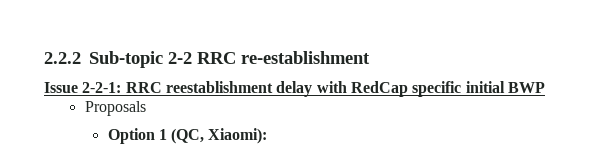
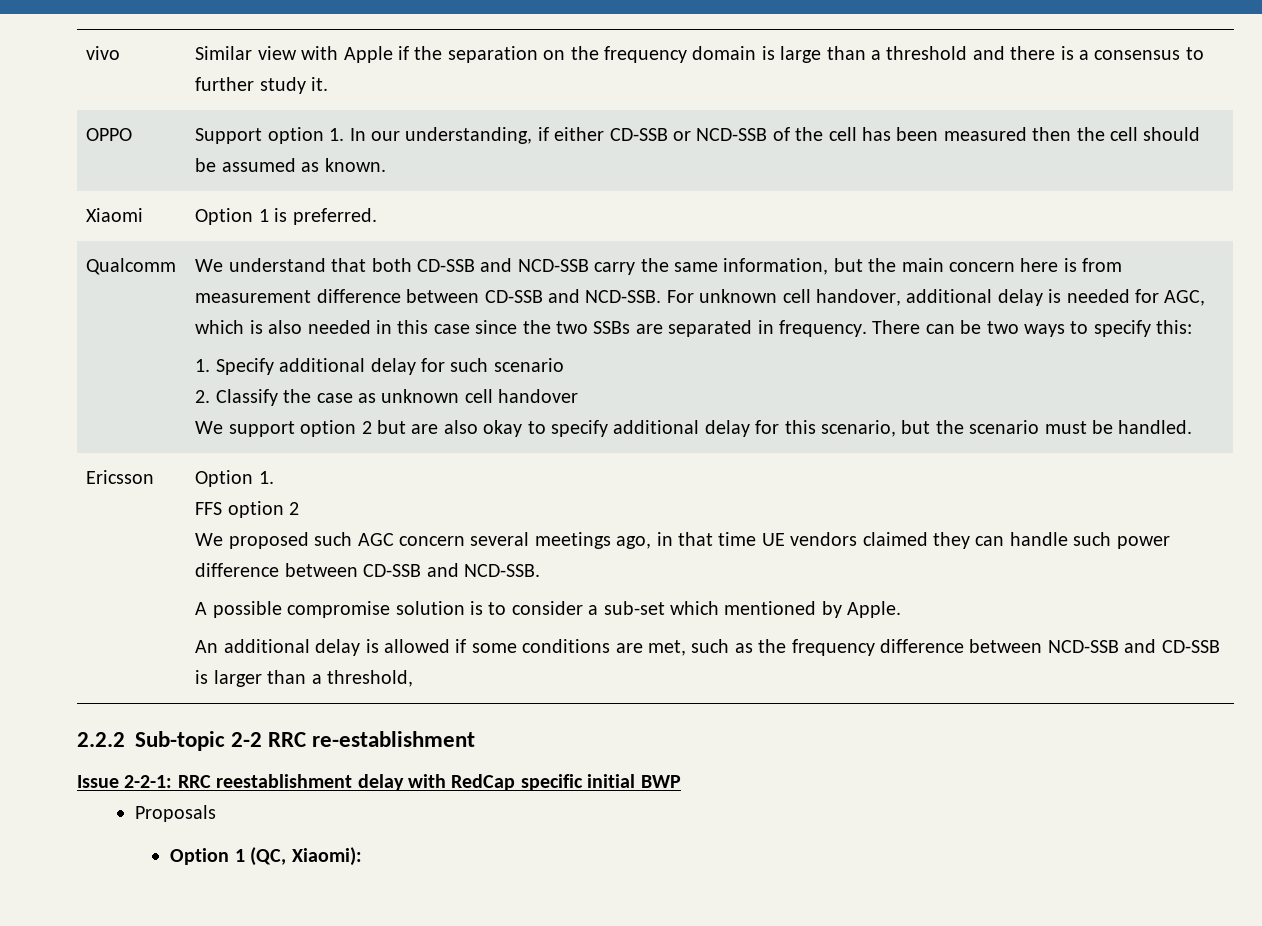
+ vivo | Similar view with Apple if the separation on the frequency domain is large than a threshold and there is a consensus to further study it.
+ OPPO | Support option 1. In our understanding, if either CD-SSB or NCD-SSB of the cell has been measured then the cell should be assumed as known.
+ Xiaomi | Option 1 is preferred.
+ Qualcomm | We understand that both CD-SSB and NCD-SSB carry the same information, but the main concern here is from measurement difference between CD-SSB and NCD-SSB. For unknown cell handover, additional delay is needed for AGC, which is also needed in this case since the two SSBs are separated in frequency. There can be two ways to specify this:
+ 1. Specify additional delay for such scenario
+ 2. Classify the case as unknown cell handover
+ We support option 2 but are also okay to specify additional delay for this scenario, but the scenario must be handled.
+ Ericsson | Option 1.
+ FFS option 2
+ We proposed such AGC concern several meetings ago, in that time UE vendors claimed they can handle such power difference between CD-SSB and NCD-SSB.
+ A possible compromise solution is to consider a sub-set which mentioned by Apple.
+ An additional delay is allowed if some conditions are met, such as the frequency difference between NCD-SSB and CD-SSB is larger than a threshold,

